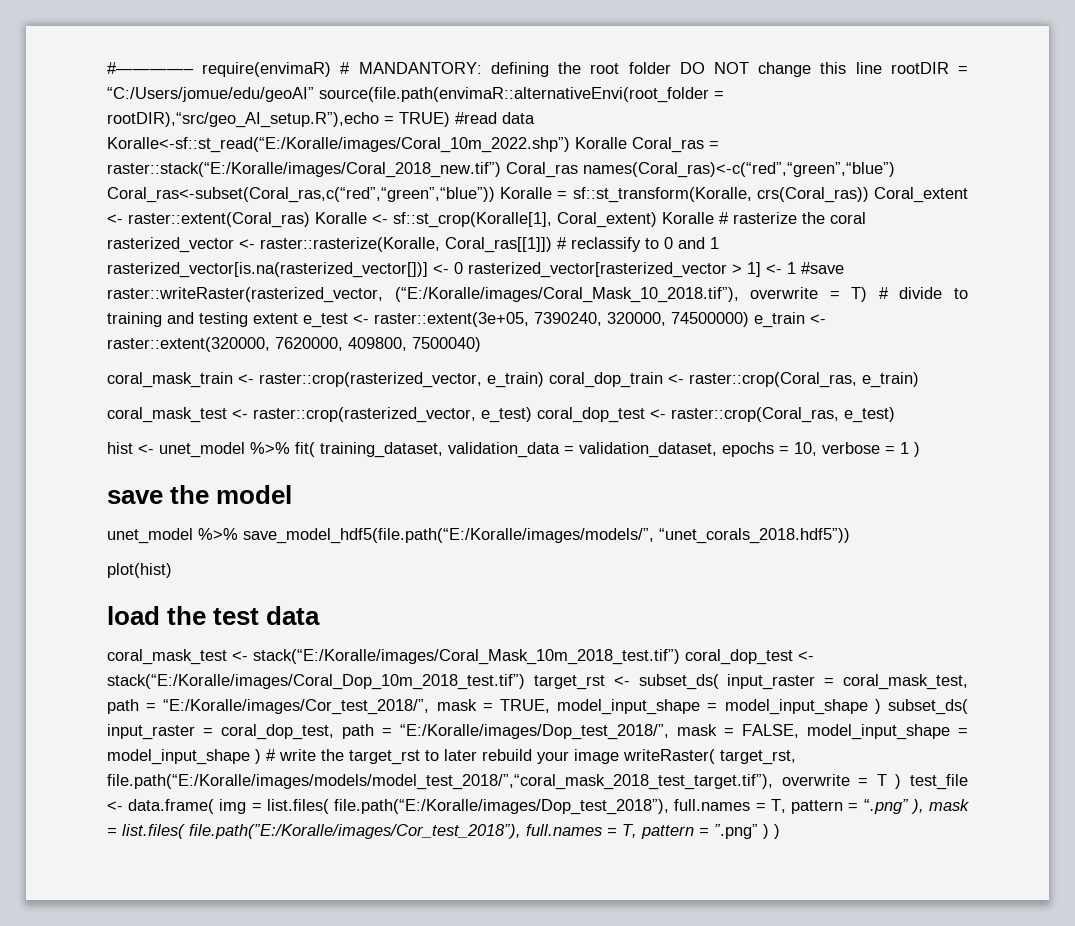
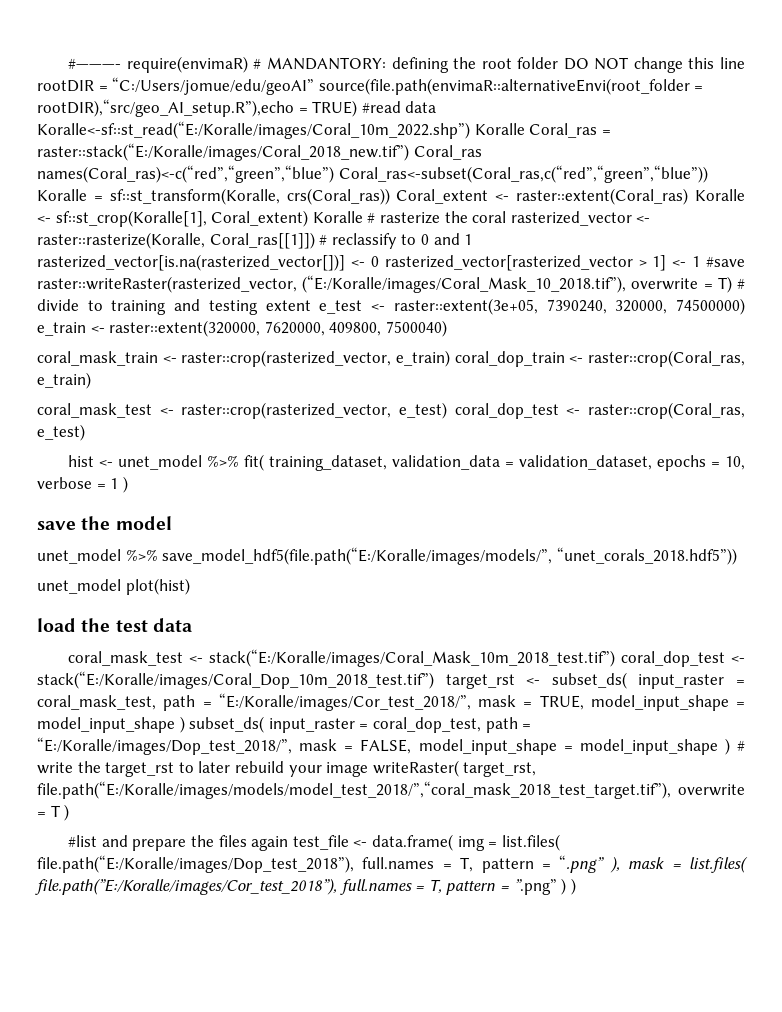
- #————– require(envimaR) # MANDANTORY:
+ #———- require(envimaR) # MANDANTORY:
- plot(hist)
+ unet_model plot(hist)
- coral_mask_test <- stack(“E:/Koralle/images/Coral_Mask_10m_2018_test.tif”) coral_dop_test <- stack(“E:/Koralle/images/Coral_Dop_10m_2018_test.tif”) target_rst <- subset_ds( input_raster = coral_mask_test, path = “E:/Koralle/images/Cor_test_2018/”, mask = TRUE, model_input_shape = model_input_shape ) subset_ds( input_raster = coral_dop_test, path = “E:/Koralle/images/Dop_test_2018/”, mask = FALSE, model_input_shape = model_input_shape ) # write the target_rst to later rebuild your image writeRaster( target_rst, file.path(“E:/Koralle/images/models/model_test_2018/”,“coral_mask_2018_test_target.tif”), overwrite = T ) test_file <- data.frame( img = list.files( file.path(“E:/Koralle/images/Dop_test_2018”), full.names = T, pattern = “.png” ), mask = list.files( file.path(”E:/Koralle/images/Cor_test_2018”), full.names = T, pattern = ”.png” ) )
+ coral_mask_test <- stack(“E:/Koralle/images/Coral_Mask_10m_2018_test.tif”) coral_dop_test <- stack(“E:/Koralle/images/Coral_Dop_10m_2018_test.tif”) target_rst <- subset_ds( input_raster = coral_mask_test, path = “E:/Koralle/images/Cor_test_2018/”, mask = TRUE, model_input_shape = model_input_shape ) subset_ds( input_raster = coral_dop_test, path = “E:/Koralle/images/Dop_test_2018/”, mask = FALSE, model_input_shape = model_input_shape ) # write the target_rst to later rebuild your image writeRaster( target_rst, file.path(“E:/Koralle/images/models/model_test_2018/”,“coral_mask_2018_test_target.tif”), overwrite = T )
+ #list and prepare the files again test_file <- data.frame( img = list.files( file.path(“E:/Koralle/images/Dop_test_2018”), full.names = T, pattern = “.png” ), mask = list.files( file.path(”E:/Koralle/images/Cor_test_2018”), full.names = T, pattern = ”.png” ) )

